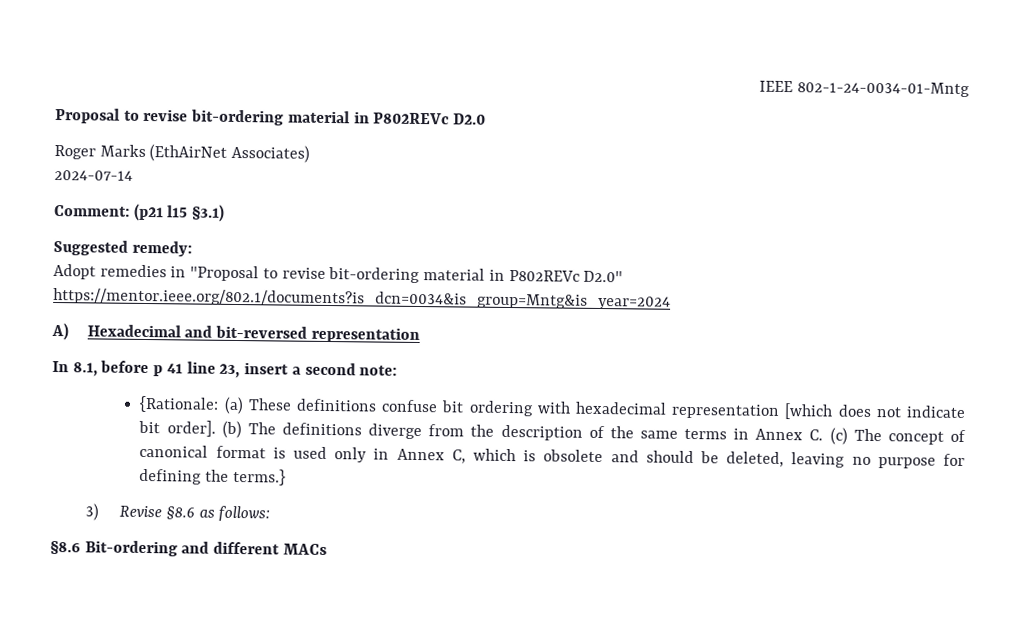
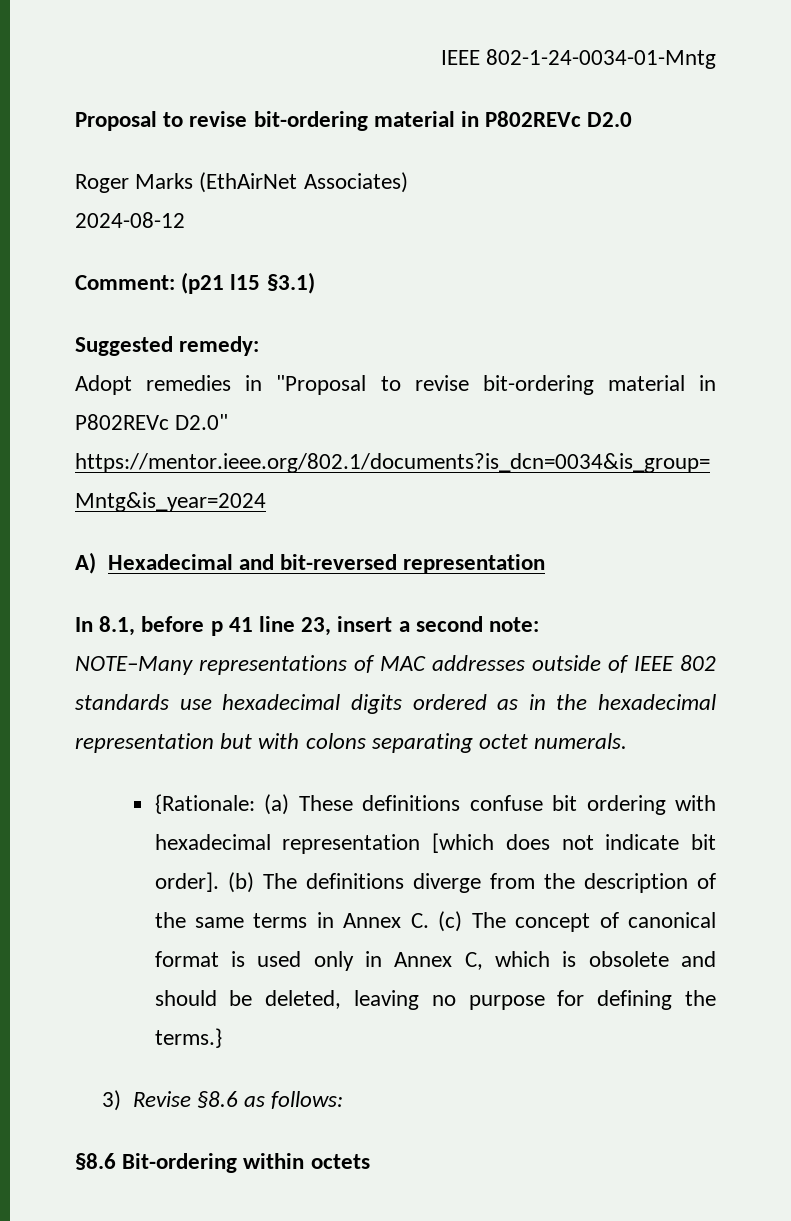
- 2024-07-14
+ 2024-08-12
+ NOTE–Many representations of MAC addresses outside of IEEE 802 standards use hexadecimal digits ordered as in the hexadecimal representation but with colons separating octet numerals.
- §8.6 Bit-ordering and different MACs
+ §8.6 Bit-ordering within octets

